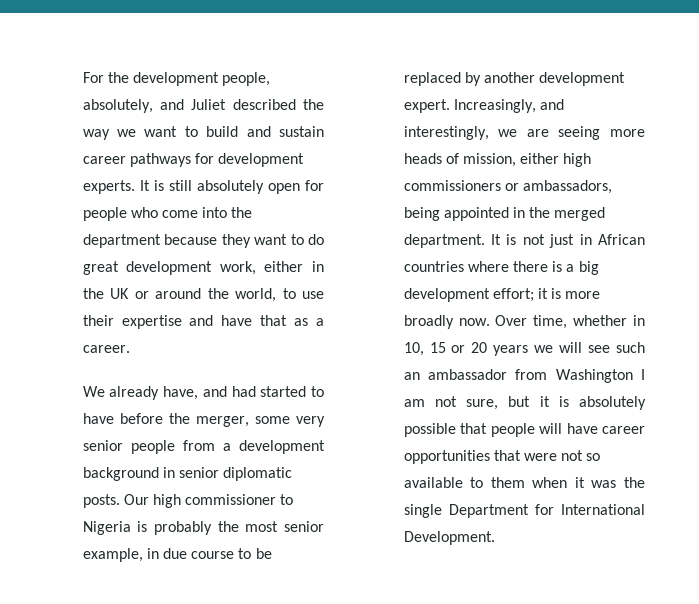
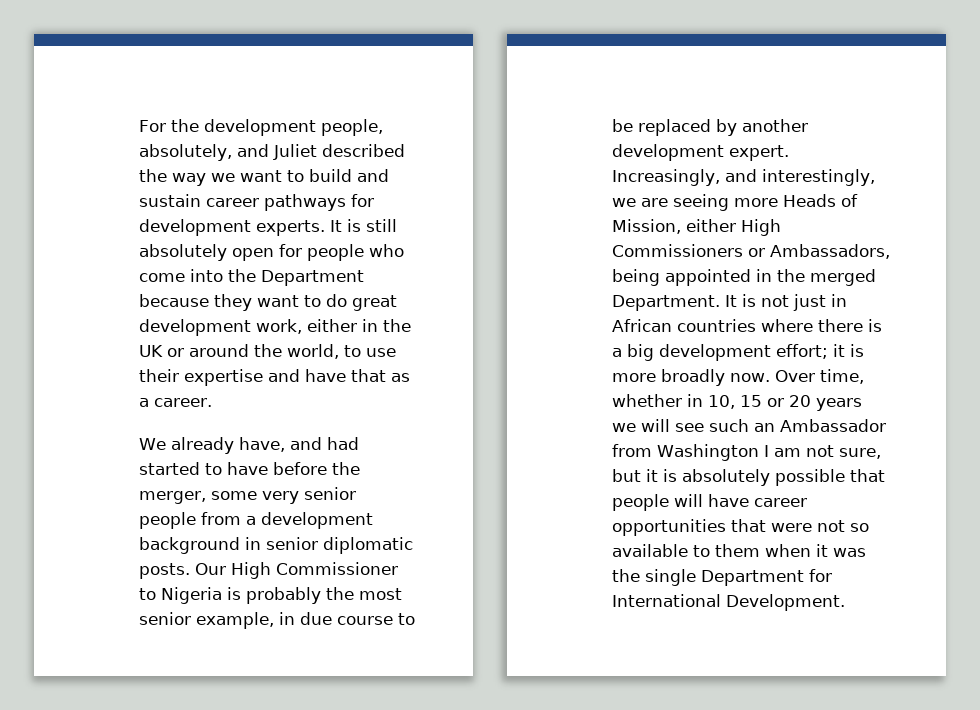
- It is still absolutely open for people who come into the department because they want to do great development work, either in the UK or around the world, to use their expertise and have that as a career.
+ It is still absolutely open for people who come into the Department because they want to do great development work, either in the UK or around the world, to use their expertise and have that as a career.
- Our high commissioner to Nigeria is probably the most senior example, in due course to be replaced by another development expert.
+ Our High Commissioner to Nigeria is probably the most senior example, in due course to be replaced by another development expert.
- Increasingly, and interestingly, we are seeing more heads of mission, either high commissioners or ambassadors, being appointed in the merged department.
+ Increasingly, and interestingly, we are seeing more Heads of Mission, either High Commissioners or Ambassadors, being appointed in the merged Department.
- Over time, whether in 10, 15 or 20 years we will see such an ambassador from Washington I am not sure, but it is absolutely possible that people will have career opportunities that were not so available to them when it was the single Department for International Development.
+ Over time, whether in 10, 15 or 20 years we will see such an Ambassador from Washington I am not sure, but it is absolutely possible that people will have career opportunities that were not so available to them when it was the single Department for International Development.

